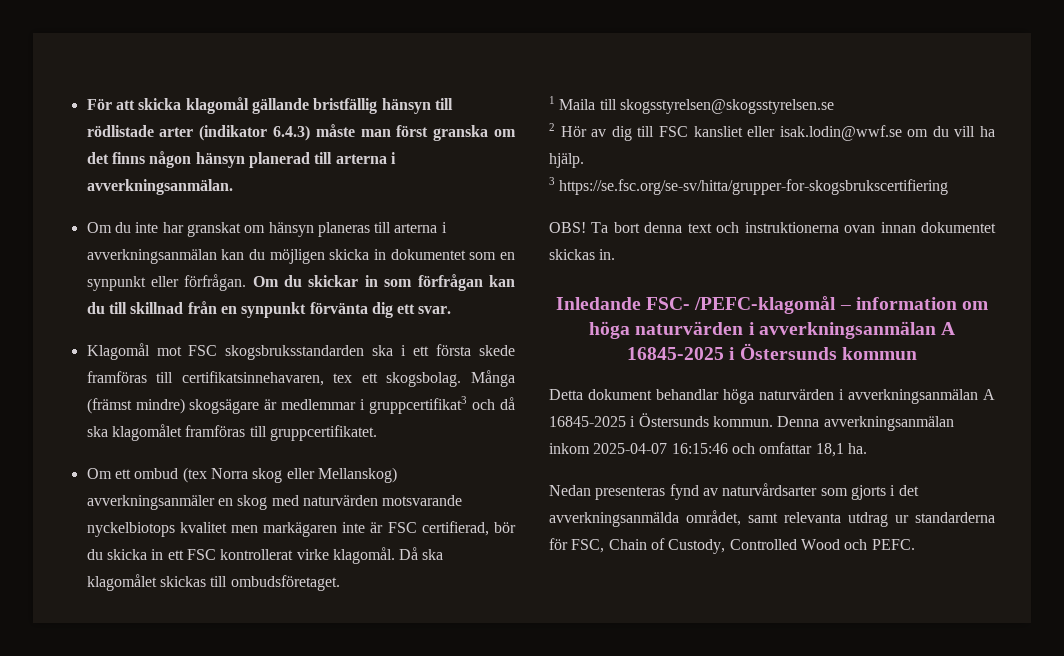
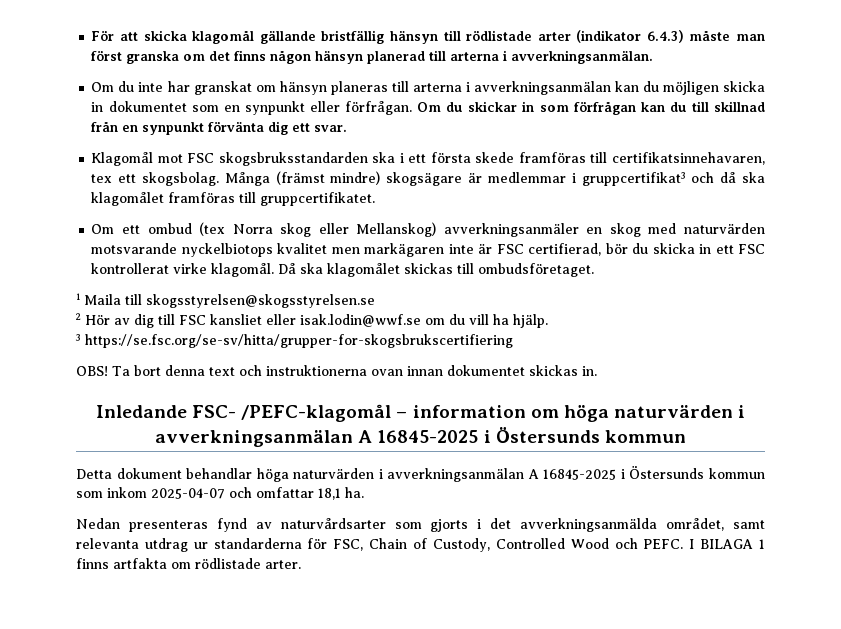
- Detta dokument behandlar höga naturvärden i avverkningsanmälan A 16845-2025 i Östersunds kommun. Denna avverkningsanmälan inkom 2025-04-07 16:15:46 och omfattar 18,1 ha.
+ Detta dokument behandlar höga naturvärden i avverkningsanmälan A 16845-2025 i Östersunds kommun som inkom 2025-04-07 och omfattar 18,1 ha.
+ I BILAGA 1 finns artfakta om rödlistade arter.

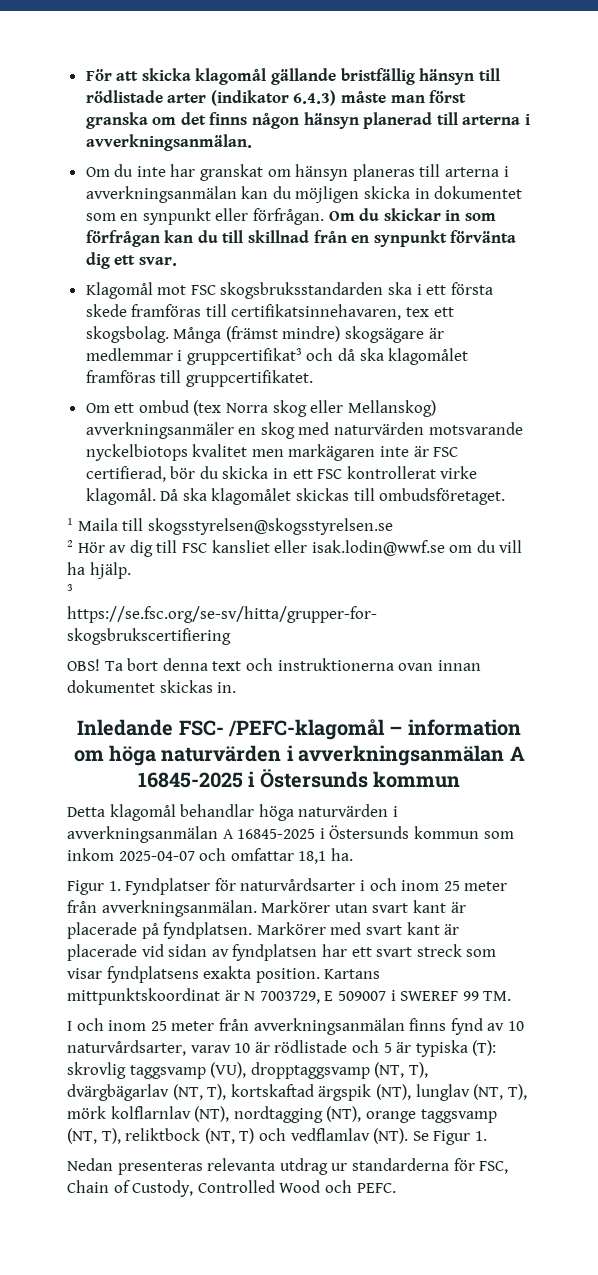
- Detta dokument behandlar höga naturvärden i avverkningsanmälan A 16845-2025 i Östersunds kommun som inkom 2025-04-07 och omfattar 18,1 ha.
+ Detta klagomål behandlar höga naturvärden i avverkningsanmälan A 16845-2025 i Östersunds kommun som inkom 2025-04-07 och omfattar 18,1 ha.
- Nedan presenteras fynd av naturvårdsarter som gjorts i det avverkningsanmälda området, samt relevanta utdrag ur standarderna för FSC, Chain of Custody, Controlled Wood och PEFC. I BILAGA 1 finns artfakta om rödlistade arter.
+ Figur 1. Fyndplatser för naturvårdsarter i och inom 25 meter från avverkningsanmälan. Markörer utan svart kant är placerade på fyndplatsen. Markörer med svart kant är placerade vid sidan av fyndplatsen har ett svart streck som visar fyndplatsens exakta position. Kartans mittpunktskoordinat är N 7003729, E 509007 i SWEREF 99 TM.
+ I och inom 25 meter från avverkningsanmälan finns fynd av 10 naturvårdsarter, varav 10 är rödlistade och 5 är typiska (T): skrovlig taggsvamp (VU), dropptaggsvamp (NT, T), dvärgbägarlav (NT, T), kortskaftad ärgspik (NT), lunglav (NT, T), mörk kolflarnlav (NT), nordtagging (NT), orange taggsvamp (NT, T), reliktbock (NT, T) och vedflamlav (NT). Se Figur 1.
+ Nedan presenteras relevanta utdrag ur standarderna för FSC, Chain of Custody, Controlled Wood och PEFC.

